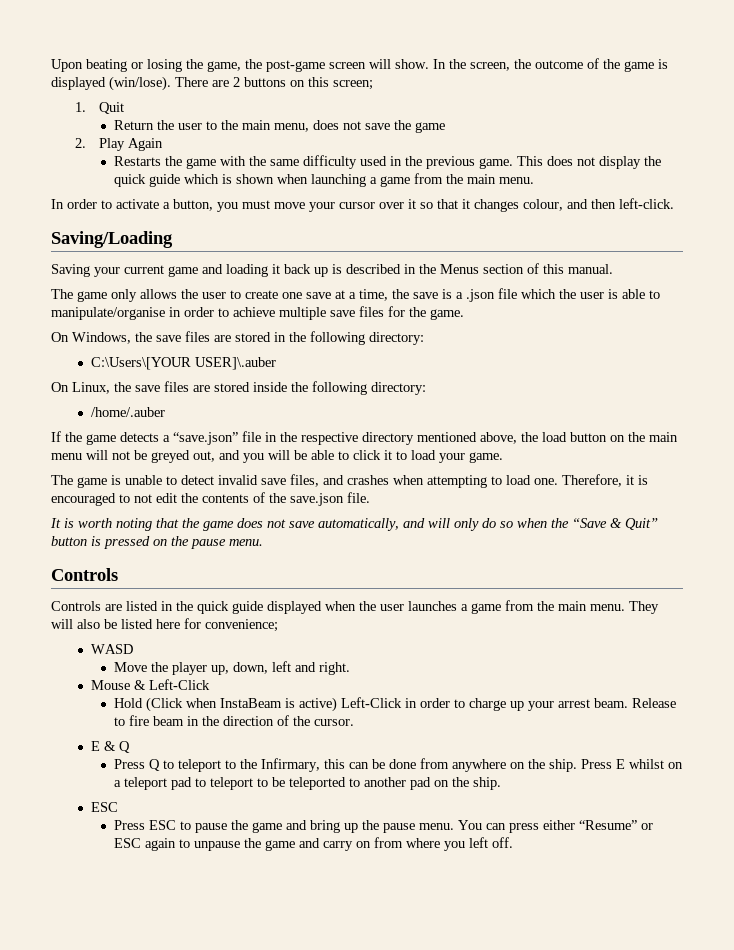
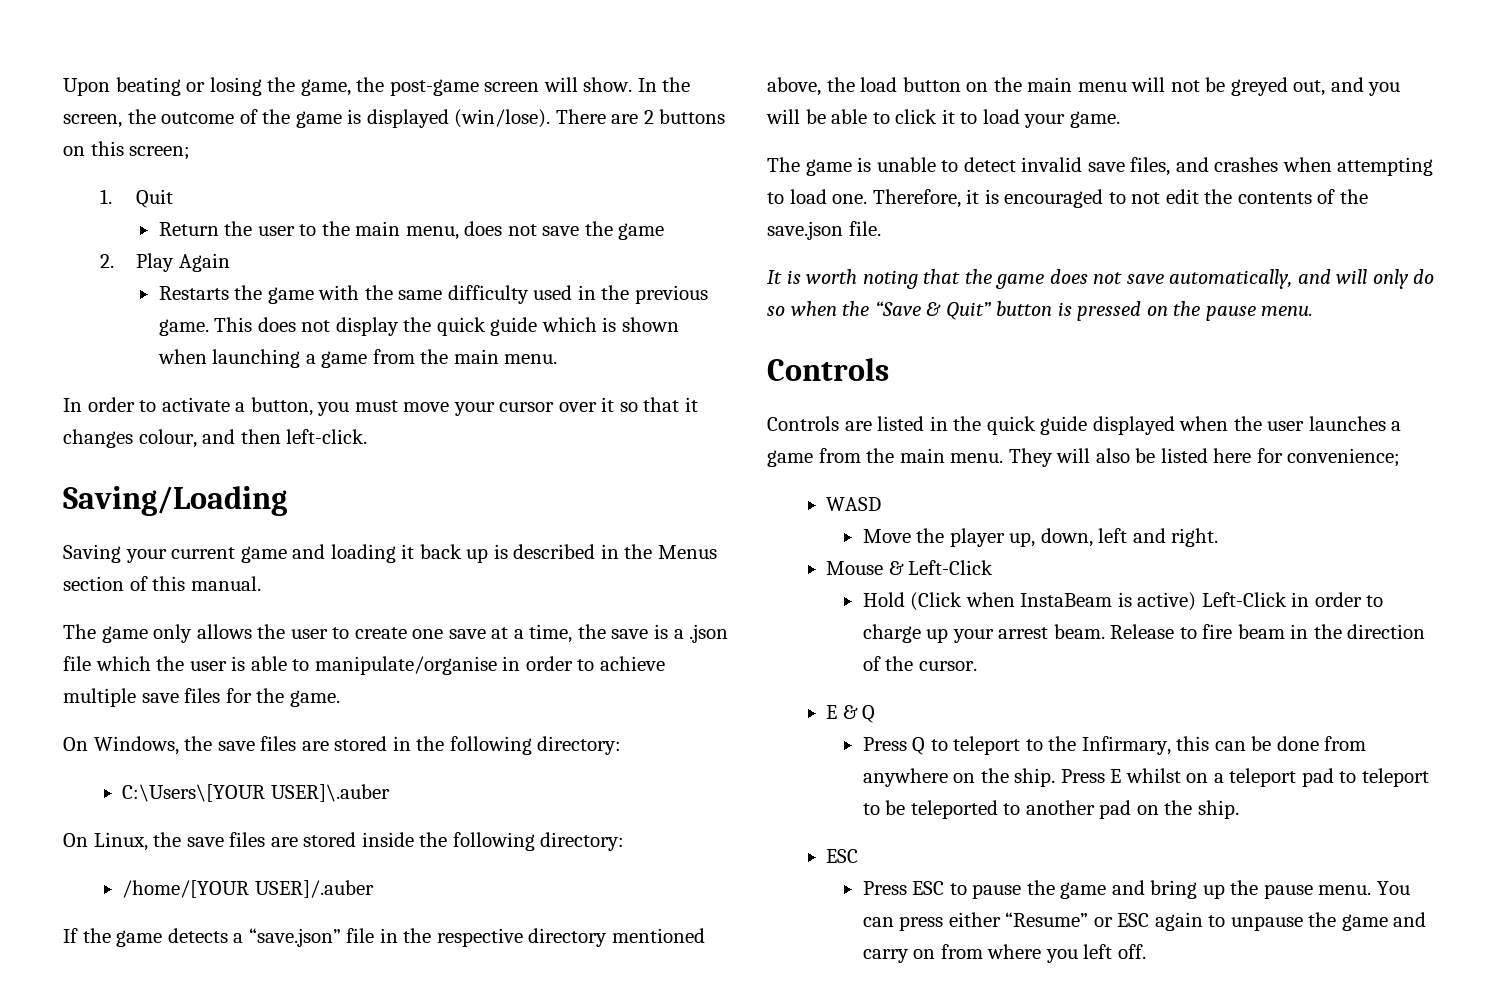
- /home/.auber
+ /home/[YOUR USER]/.auber

